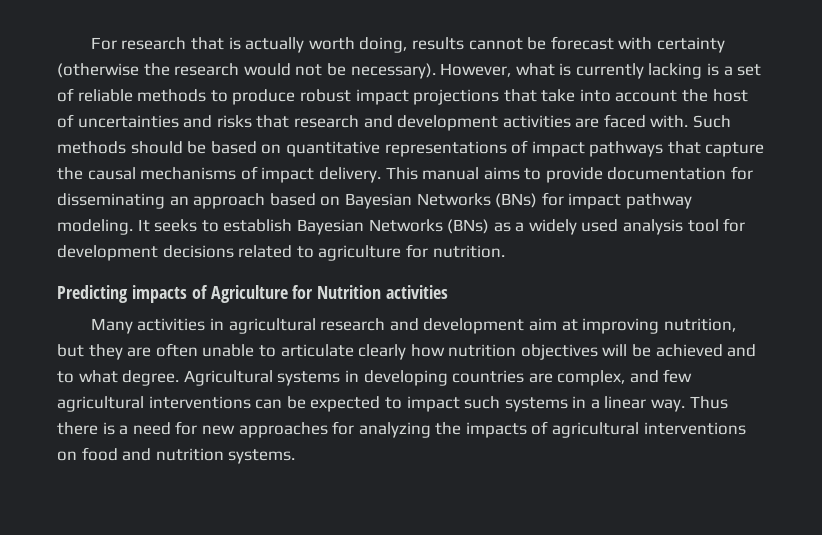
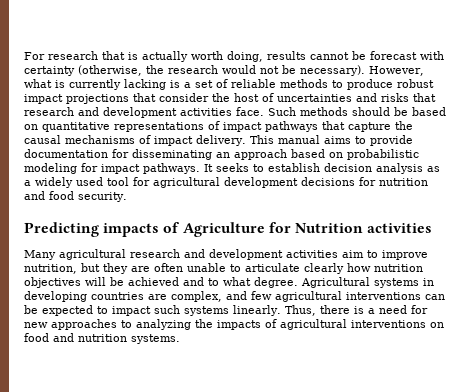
- For research that is actually worth doing, results cannot be forecast with certainty (otherwise the research would not be necessary).
+ For research that is actually worth doing, results cannot be forecast with certainty (otherwise, the research would not be necessary).
- However, what is currently lacking is a set of reliable methods to produce robust impact projections that take into account the host of uncertainties and risks that research and development activities are faced with.
+ However, what is currently lacking is a set of reliable methods to produce robust impact projections that consider the host of uncertainties and risks that research and development activities face.
- This manual aims to provide documentation for disseminating an approach based on Bayesian Networks (BNs) for impact pathway modeling.
+ This manual aims to provide documentation for disseminating an approach based on probabilistic modeling for impact pathways.
- It seeks to establish Bayesian Networks (BNs) as a widely used analysis tool for development decisions related to agriculture for nutrition.
+ It seeks to establish decision analysis as a widely used tool for agricultural development decisions for nutrition and food security.
- Many activities in agricultural research and development aim at improving nutrition, but they are often unable to articulate clearly how nutrition objectives will be achieved and to what degree.
+ Many agricultural research and development activities aim to improve nutrition, but they are often unable to articulate clearly how nutrition objectives will be achieved and to what degree.
- Agricultural systems in developing countries are complex, and few agricultural interventions can be expected to impact such systems in a linear way. Thus there is a need for new approaches for analyzing the impacts of agricultural interventions on food and nutrition systems.
+ Agricultural systems in developing countries are complex, and few agricultural interventions can be expected to impact such systems linearly. Thus, there is a need for new approaches to analyzing the impacts of agricultural interventions on food and nutrition systems.

